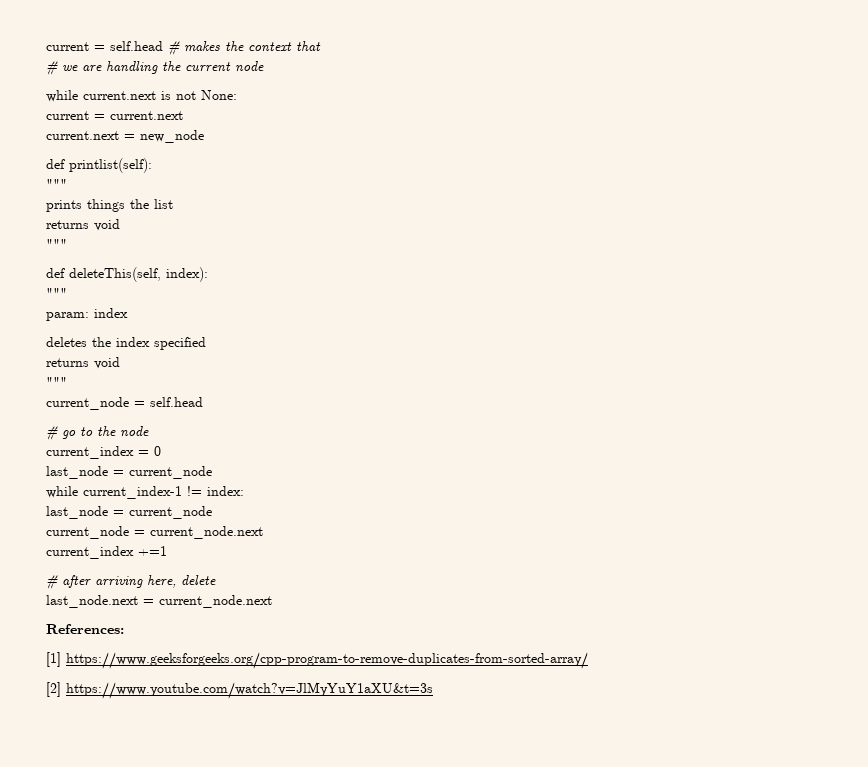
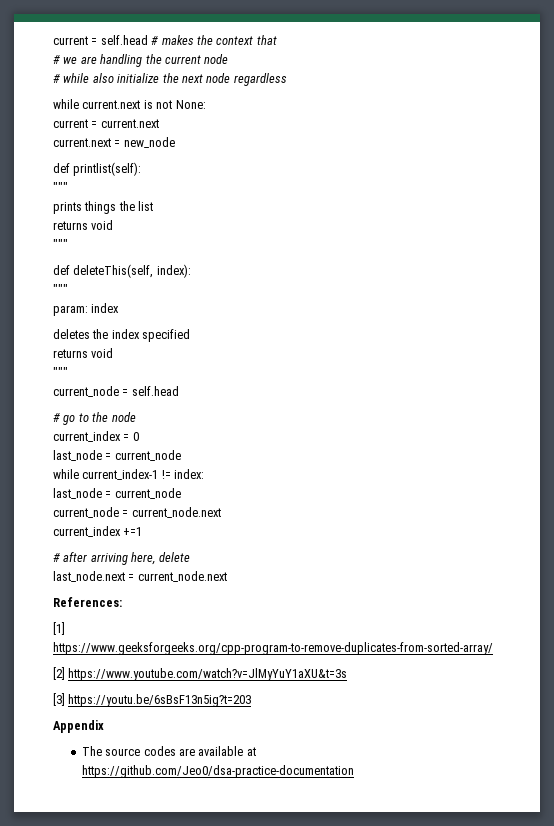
+ # while also initialize the next node regardless
+ [3] https://youtu.be/6sBsF13n5ig?t=203
+ Appendix
+ The source codes are available at https://github.com/Jeo0/dsa-practice-documentation

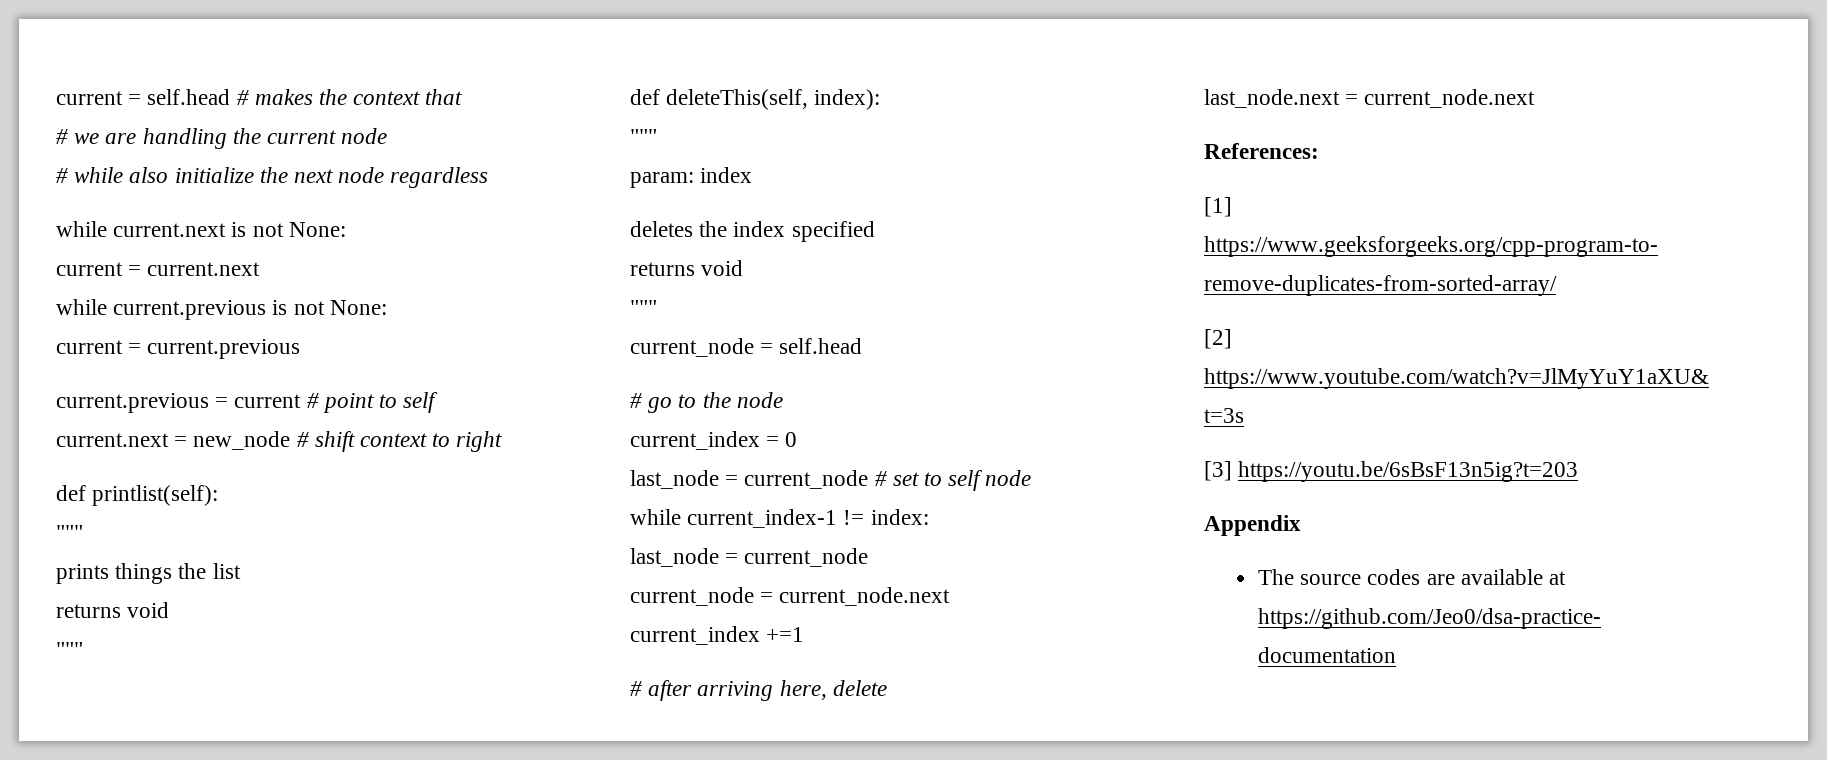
- current.next = new_node
+ while current.previous is not None:
+ current = current.previous
+ current.previous = current # point to self
+ current.next = new_node # shift context to right
  current_index = 0
- last_node = current_node
+ last_node = current_node # set to self node

